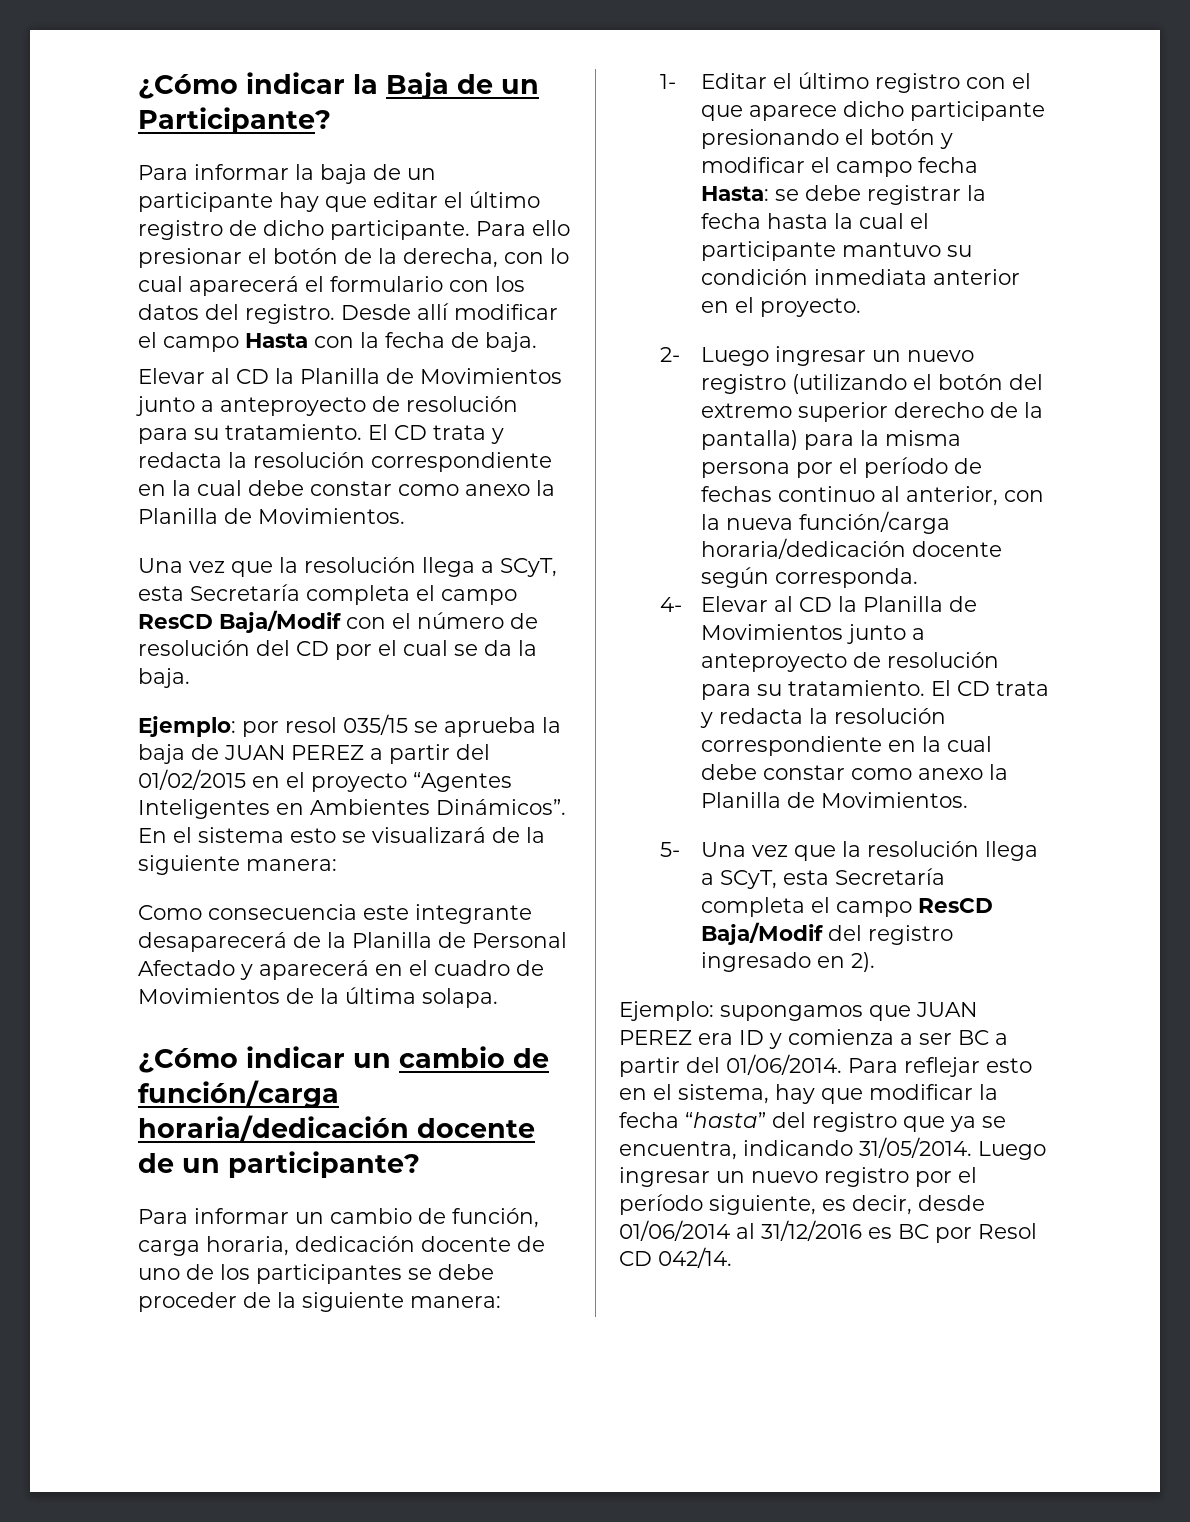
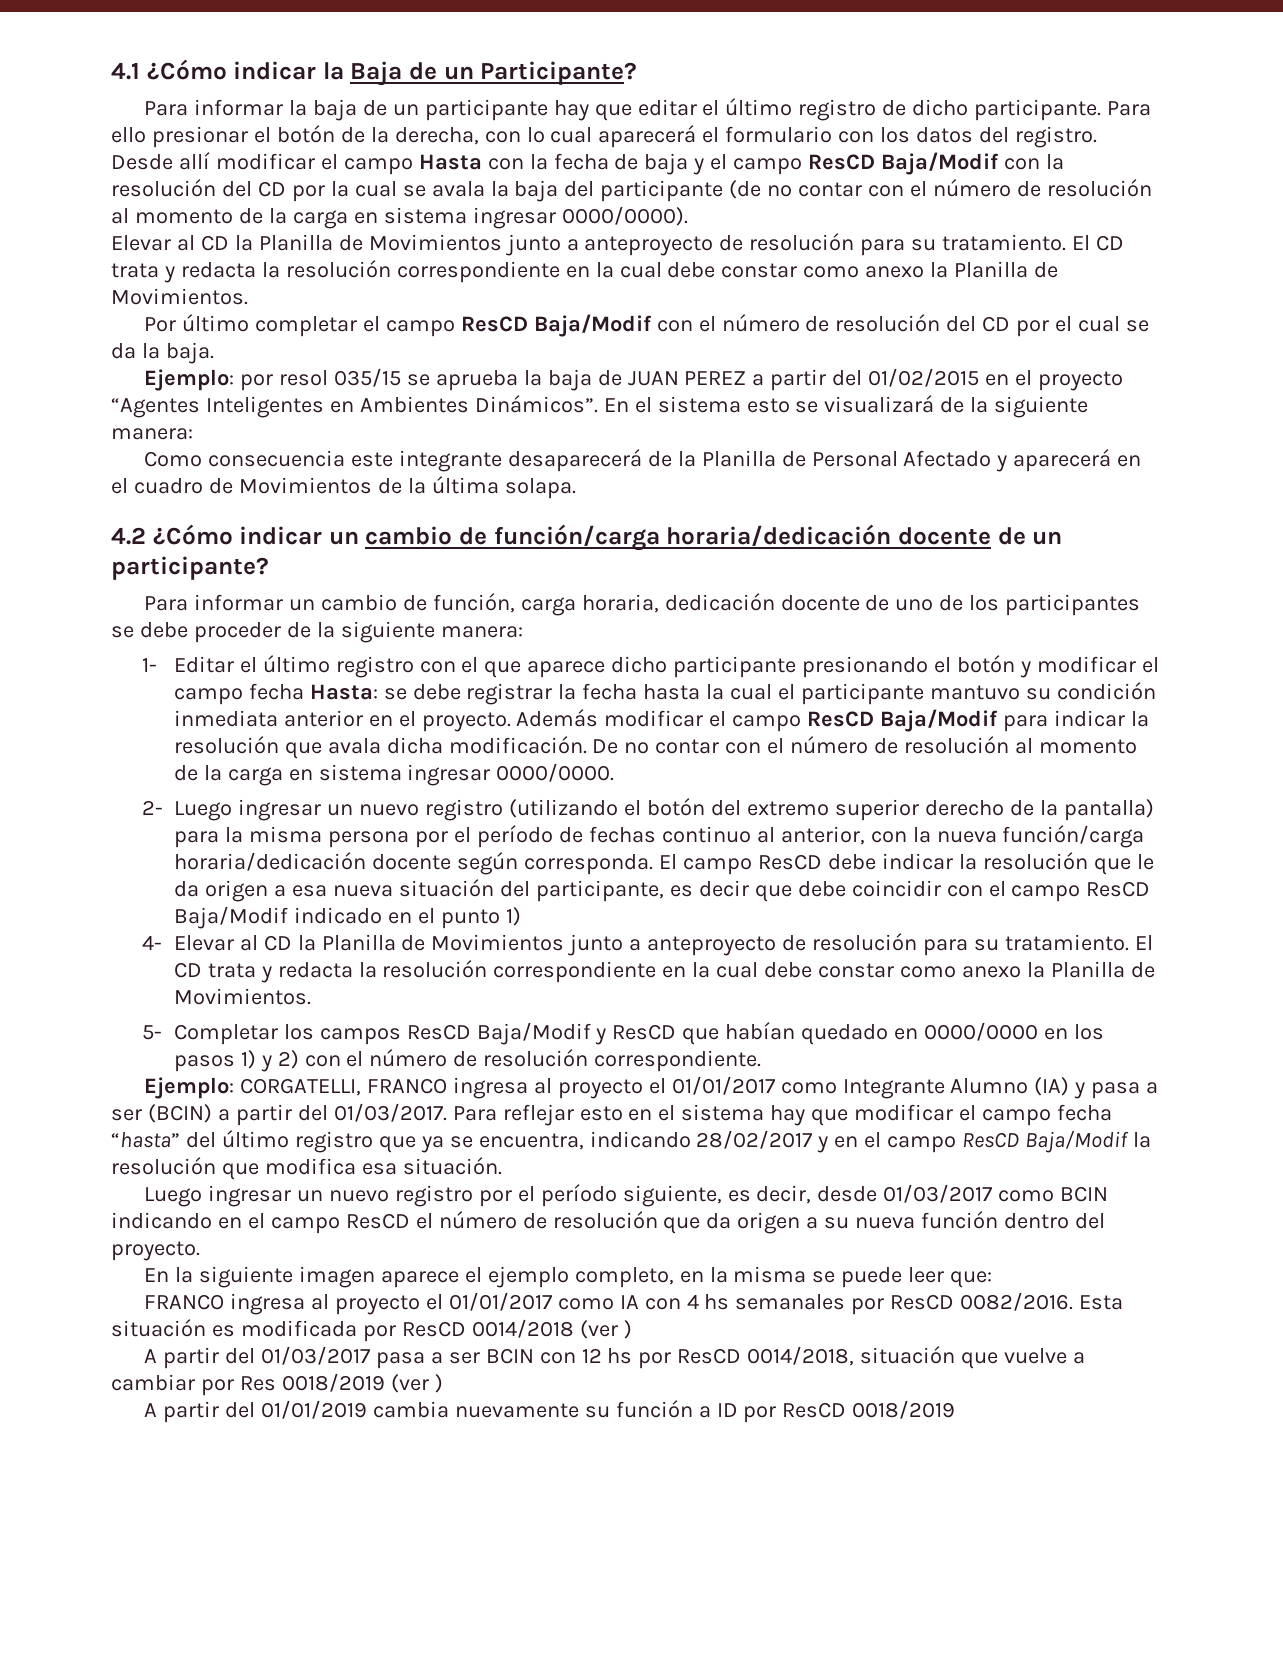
- ¿Cómo indicar la Baja de un Participante?
+ 4.1 ¿Cómo indicar la Baja de un Participante?
- Desde allí modificar el campo Hasta con la fecha de baja.
+ Desde allí modificar el campo Hasta con la fecha de baja y el campo ResCD Baja/Modif con la resolución del CD por la cual se avala la baja del participante (de no contar con el número de resolución al momento de la carga en sistema ingresar 0000/0000).
- Una vez que la resolución llega a SCyT, esta Secretaría completa el campo ResCD Baja/Modif con el número de resolución del CD por el cual se da la baja.
+ Por último completar el campo ResCD Baja/Modif con el número de resolución del CD por el cual se da la baja.
- ¿Cómo indicar un cambio de función/carga horaria/dedicación docente de un participante?
+ 4.2 ¿Cómo indicar un cambio de función/carga horaria/dedicación docente de un participante?
+ Además modificar el campo ResCD Baja/Modif para indicar la resolución que avala dicha modificación. De no contar con el número de resolución al momento de la carga en sistema ingresar 0000/0000.
+ El campo ResCD debe indicar la resolución que le da origen a esa nueva situación del participante, es decir que debe coincidir con el campo ResCD Baja/Modif indicado en el punto 1)
- 5- Una vez que la resolución llega a SCyT, esta Secretaría completa el campo ResCD Baja/Modif del registro ingresado en 2).
- Ejemplo: supongamos que JUAN PEREZ era ID y comienza a ser BC a partir del 01/06/2014.
+ 5- Completar los campos ResCD Baja/Modif y ResCD que habían quedado en 0000/0000 en los pasos 1) y 2) con el número de resolución correspondiente.
+ Ejemplo: CORGATELLI, FRANCO ingresa al proyecto el 01/01/2017 como Integrante Alumno (IA) y pasa a ser (BCIN) a partir del 01/03/2017.
- Para reflejar esto en el sistema, hay que modificar la fecha “hasta” del registro que ya se encuentra, indicando 31/05/2014. Luego ingresar un nuevo registro por el período siguiente, es decir, desde 01/06/2014 al 31/12/2016 es BC por Resol CD 042/14.
+ Para reflejar esto en el sistema hay que modificar el campo fecha “hasta” del último registro que ya se encuentra, indicando 28/02/2017 y en el campo ResCD Baja/Modif la resolución que modifica esa situación.
+ Luego ingresar un nuevo registro por el período siguiente, es decir, desde 01/03/2017 como BCIN indicando en el campo ResCD el número de resolución que da origen a su nueva función dentro del proyecto.
+ En la siguiente imagen aparece el ejemplo completo, en la misma se puede leer que:
+ FRANCO ingresa al proyecto el 01/01/2017 como IA con 4 hs semanales por ResCD 0082/2016. Esta situación es modificada por ResCD 0014/2018 (ver )
+ A partir del 01/03/2017 pasa a ser BCIN con 12 hs por ResCD 0014/2018, situación que vuelve a cambiar por Res 0018/2019 (ver )
+ A partir del 01/01/2019 cambia nuevamente su función a ID por ResCD 0018/2019

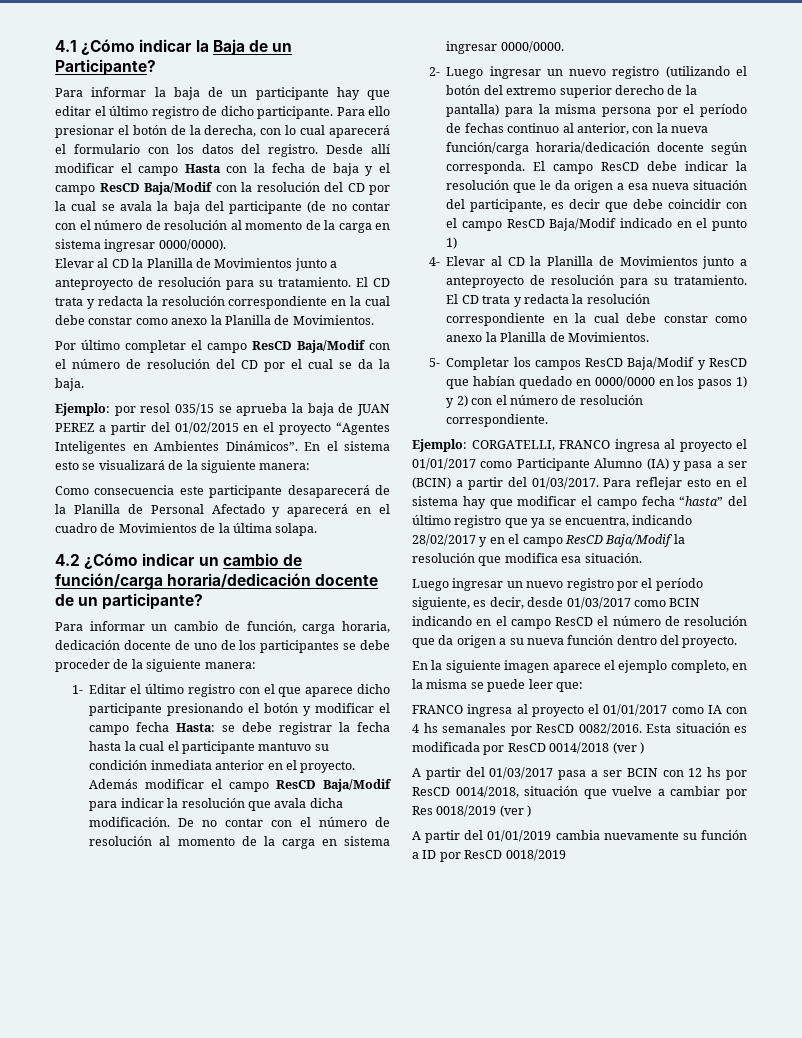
- Como consecuencia este integrante desaparecerá de la Planilla de Personal Afectado y aparecerá en el cuadro de Movimientos de la última solapa.
+ Como consecuencia este participante desaparecerá de la Planilla de Personal Afectado y aparecerá en el cuadro de Movimientos de la última solapa.
- Ejemplo: CORGATELLI, FRANCO ingresa al proyecto el 01/01/2017 como Integrante Alumno (IA) y pasa a ser (BCIN) a partir del 01/03/2017.
+ Ejemplo: CORGATELLI, FRANCO ingresa al proyecto el 01/01/2017 como Participante Alumno (IA) y pasa a ser (BCIN) a partir del 01/03/2017.

